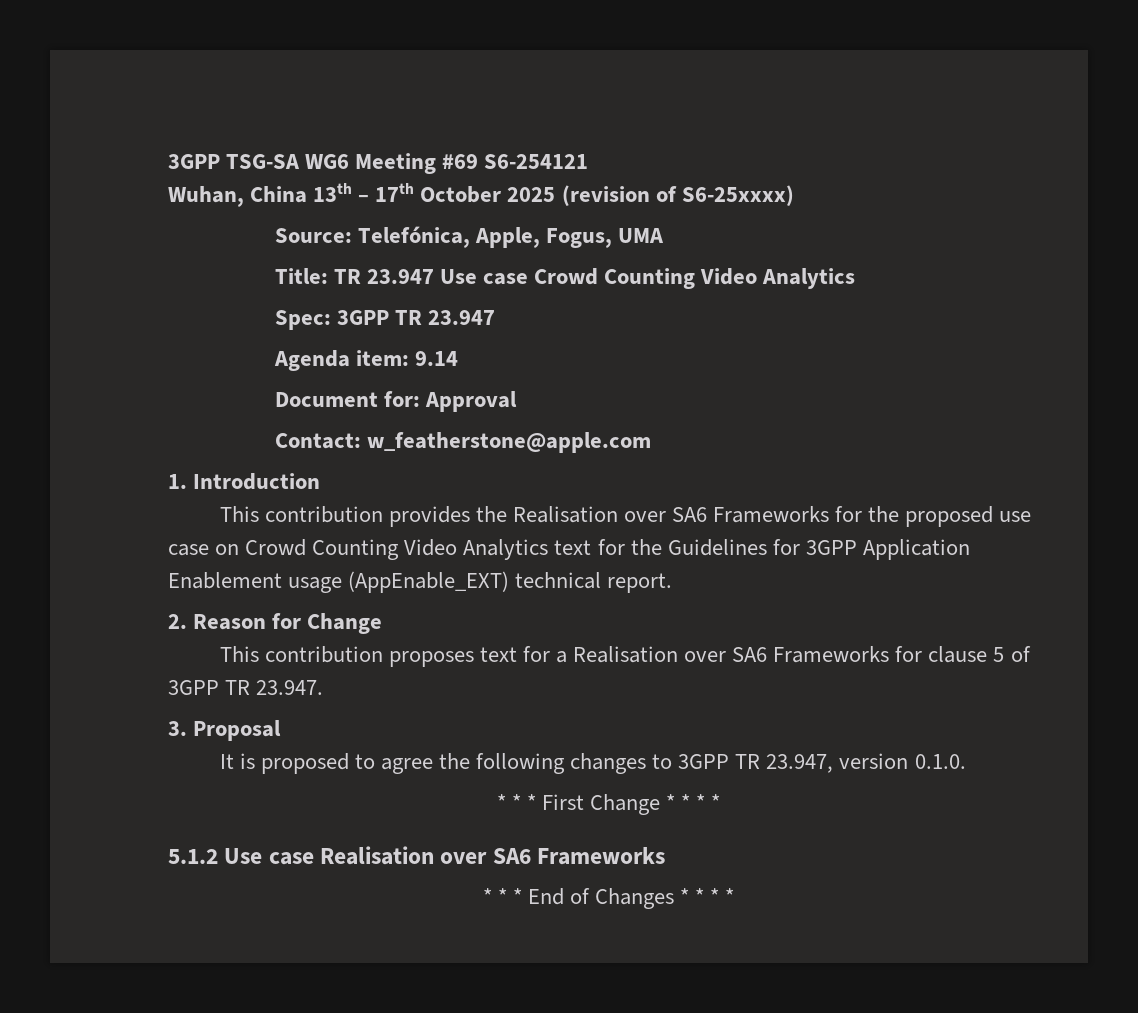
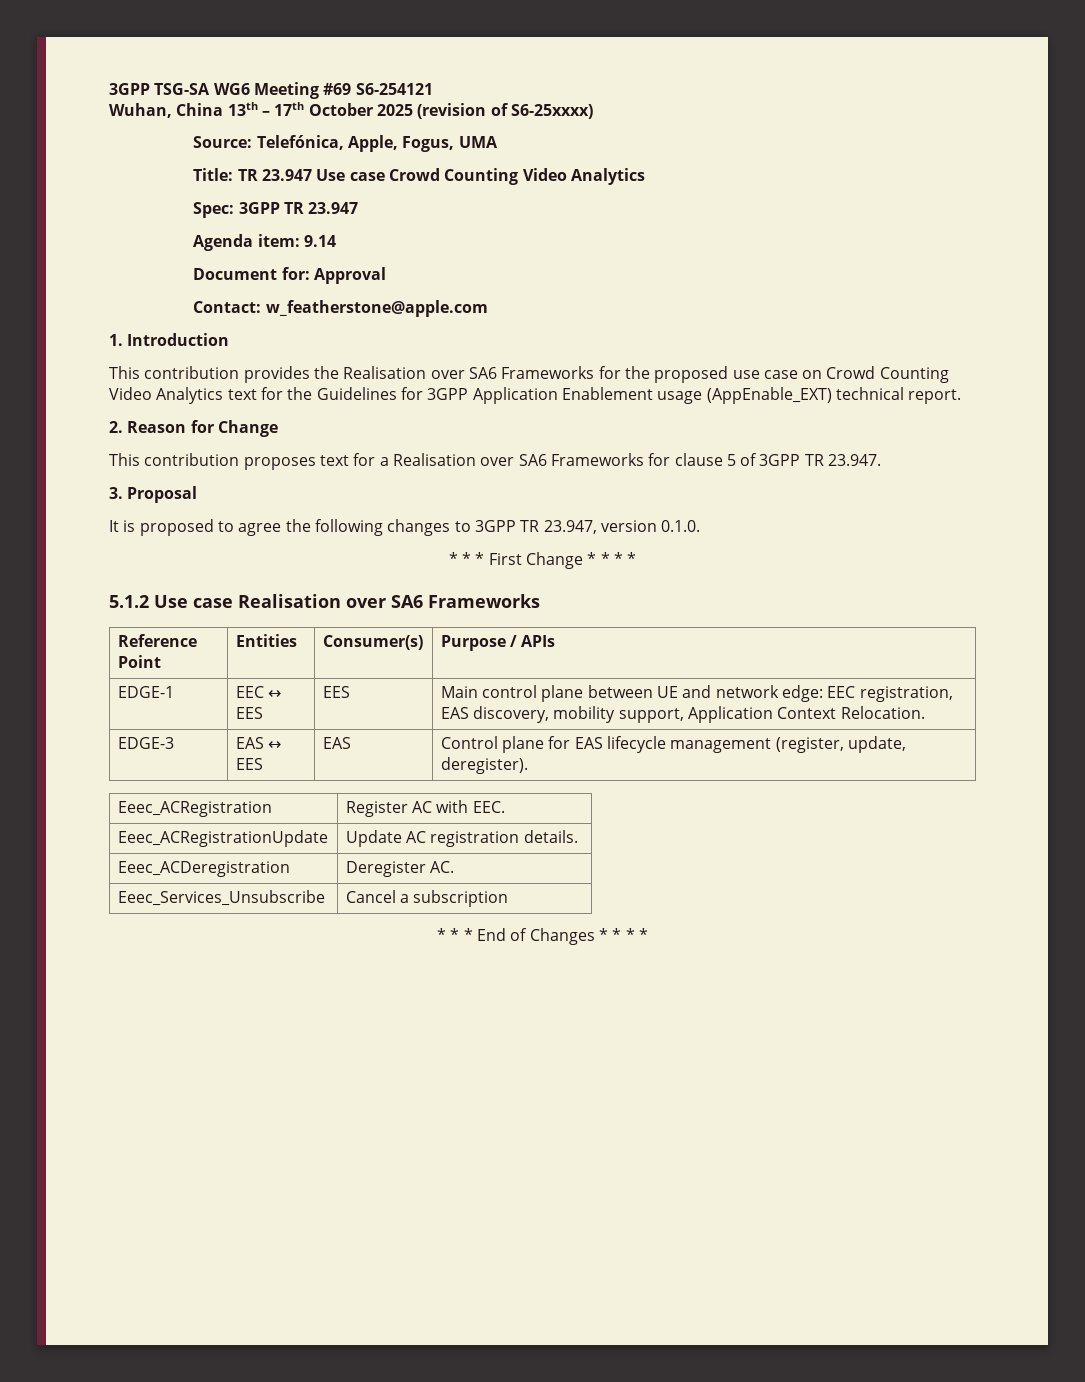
+ Reference Point | Entities | Consumer(s) | Purpose / APIs
+ EDGE-1 | EEC ↔ EES | EES | Main control plane between UE and network edge: EEC registration, EAS discovery, mobility support, Application Context Relocation.
+ EDGE-3 | EAS ↔ EES | EAS | Control plane for EAS lifecycle management (register, update, deregister).
+ Eeec_ACRegistration | Register AC with EEC.
+ Eeec_ACRegistrationUpdate | Update AC registration details.
+ Eeec_ACDeregistration | Deregister AC.
+ Eeec_Services_Unsubscribe | Cancel a subscription

